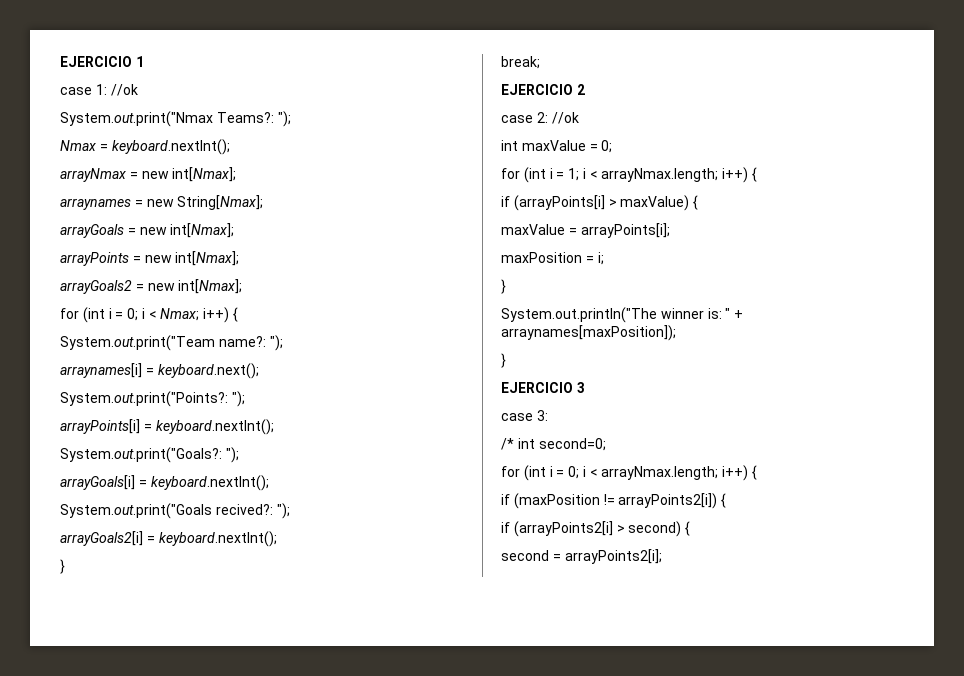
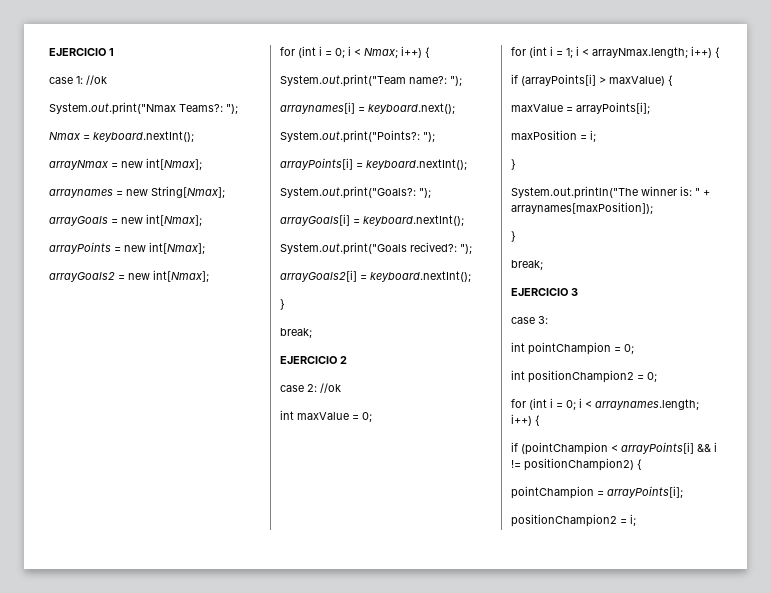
  System.out.println("The winner is: " + arraynames[maxPosition]);
  }
+ break;
- /* int second=0;
- for (int i = 0; i < arrayNmax.length; i++) {
- if (maxPosition != arrayPoints2[i]) {
- if (arrayPoints2[i] > second) {
- second = arrayPoints2[i];
+ int pointChampion = 0;
+ int positionChampion2 = 0;
+ for (int i = 0; i < arraynames.length; i++) {
+ if (pointChampion < arrayPoints[i] && i != positionChampion2) {
+ pointChampion = arrayPoints[i];
+ positionChampion2 = i;

